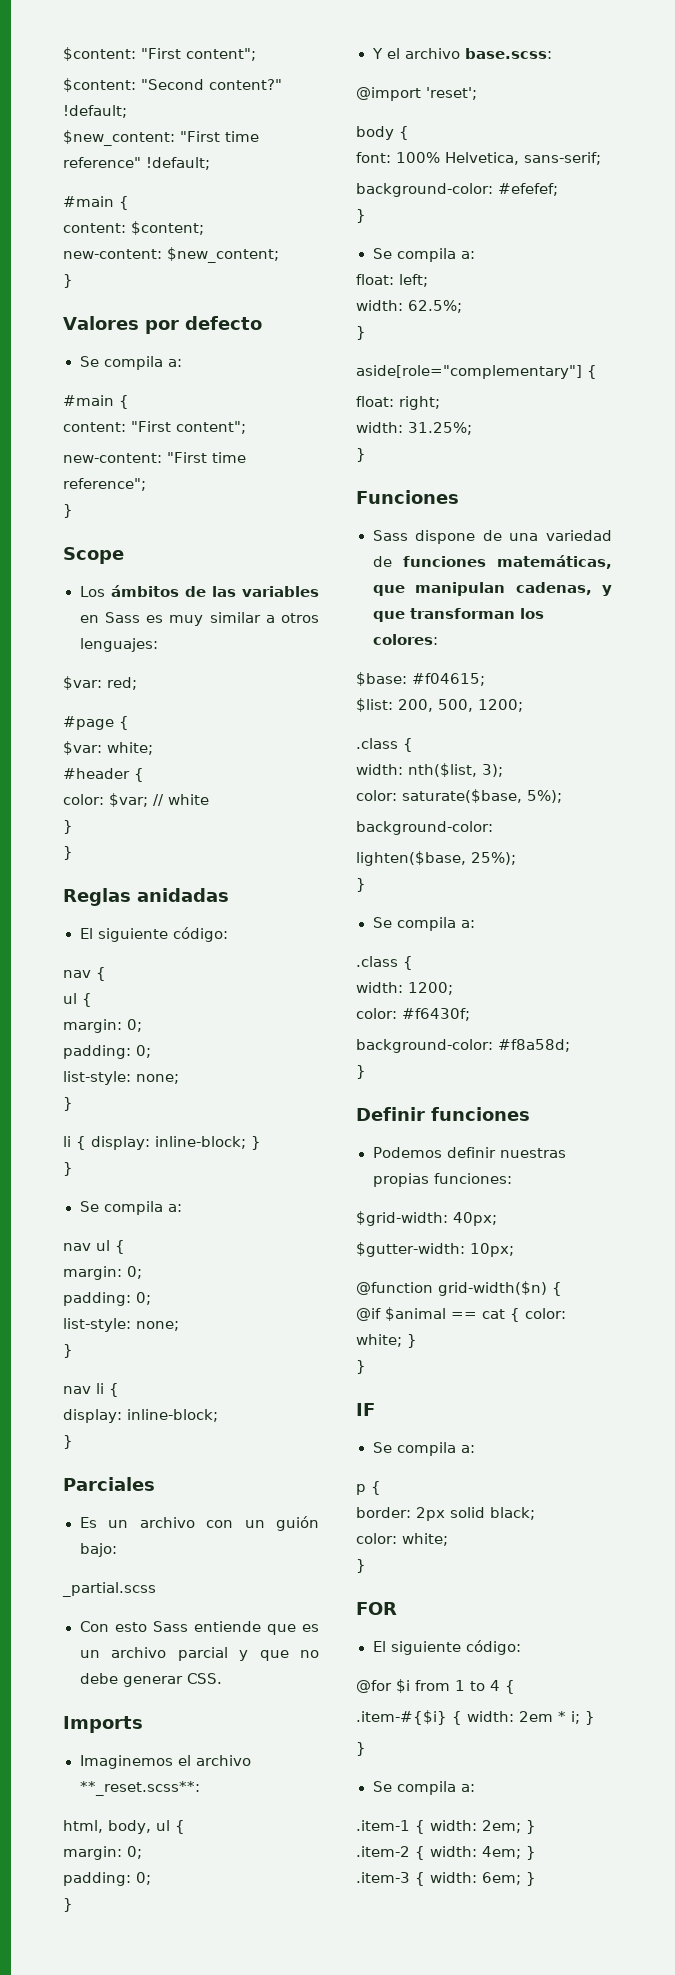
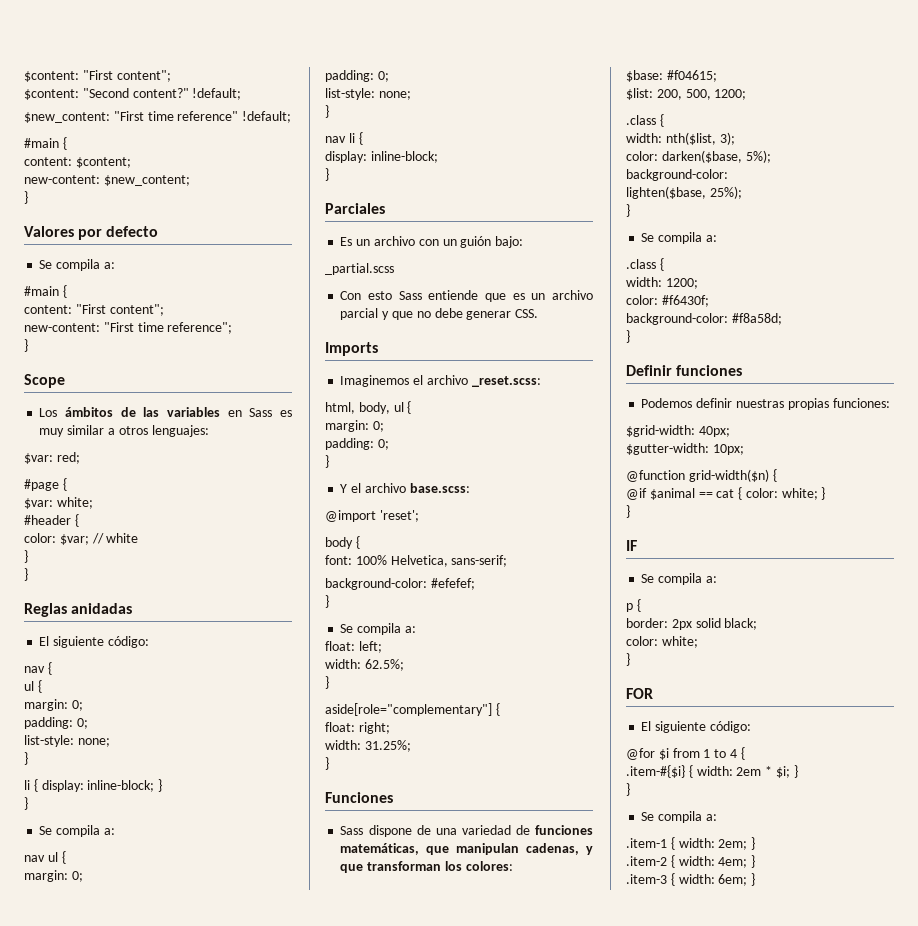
- Imaginemos el archivo **_reset.scss**:
+ Imaginemos el archivo _reset.scss:
- color: saturate($base, 5%);
+ color: darken($base, 5%);
- .item-#{$i} { width: 2em * i; }
+ .item-#{$i} { width: 2em * $i; }

